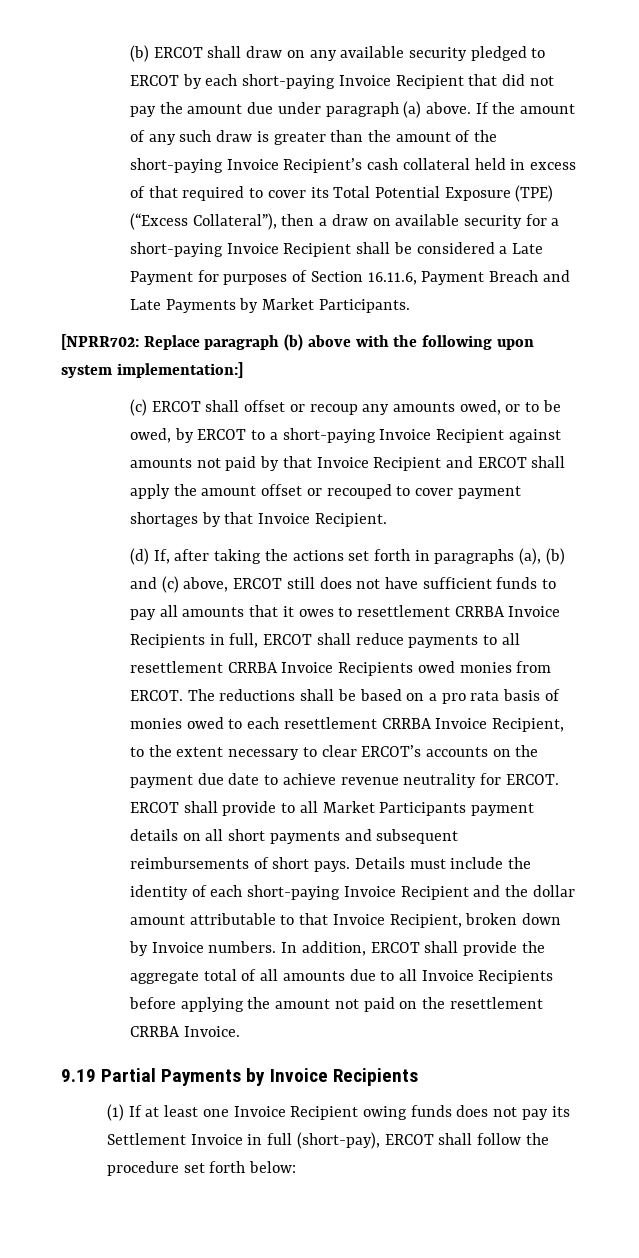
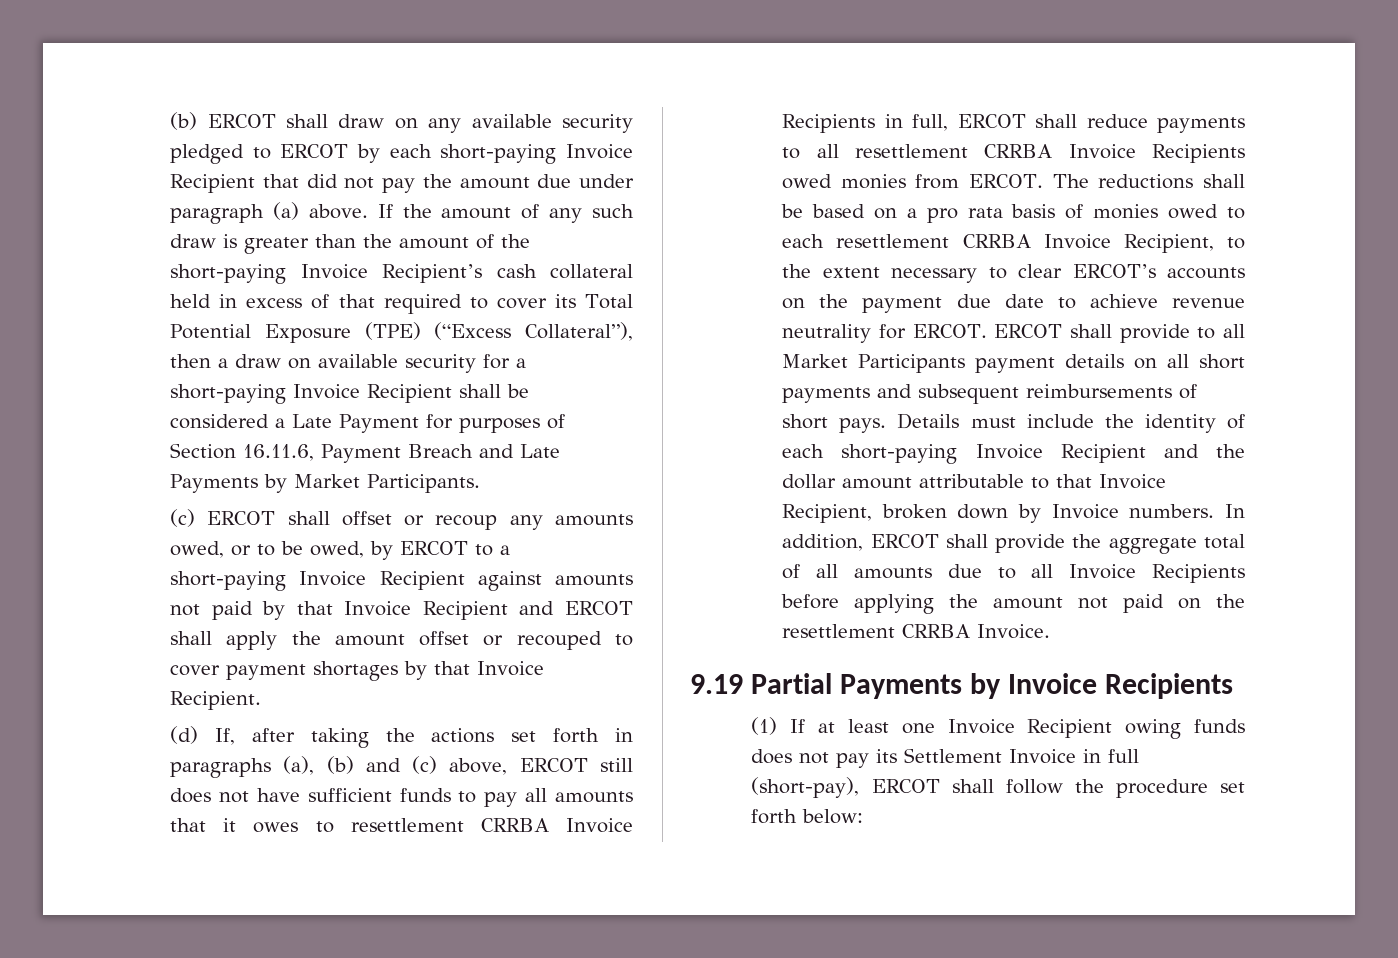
- [NPRR702: Replace paragraph (b) above with the following upon system implementation:]

